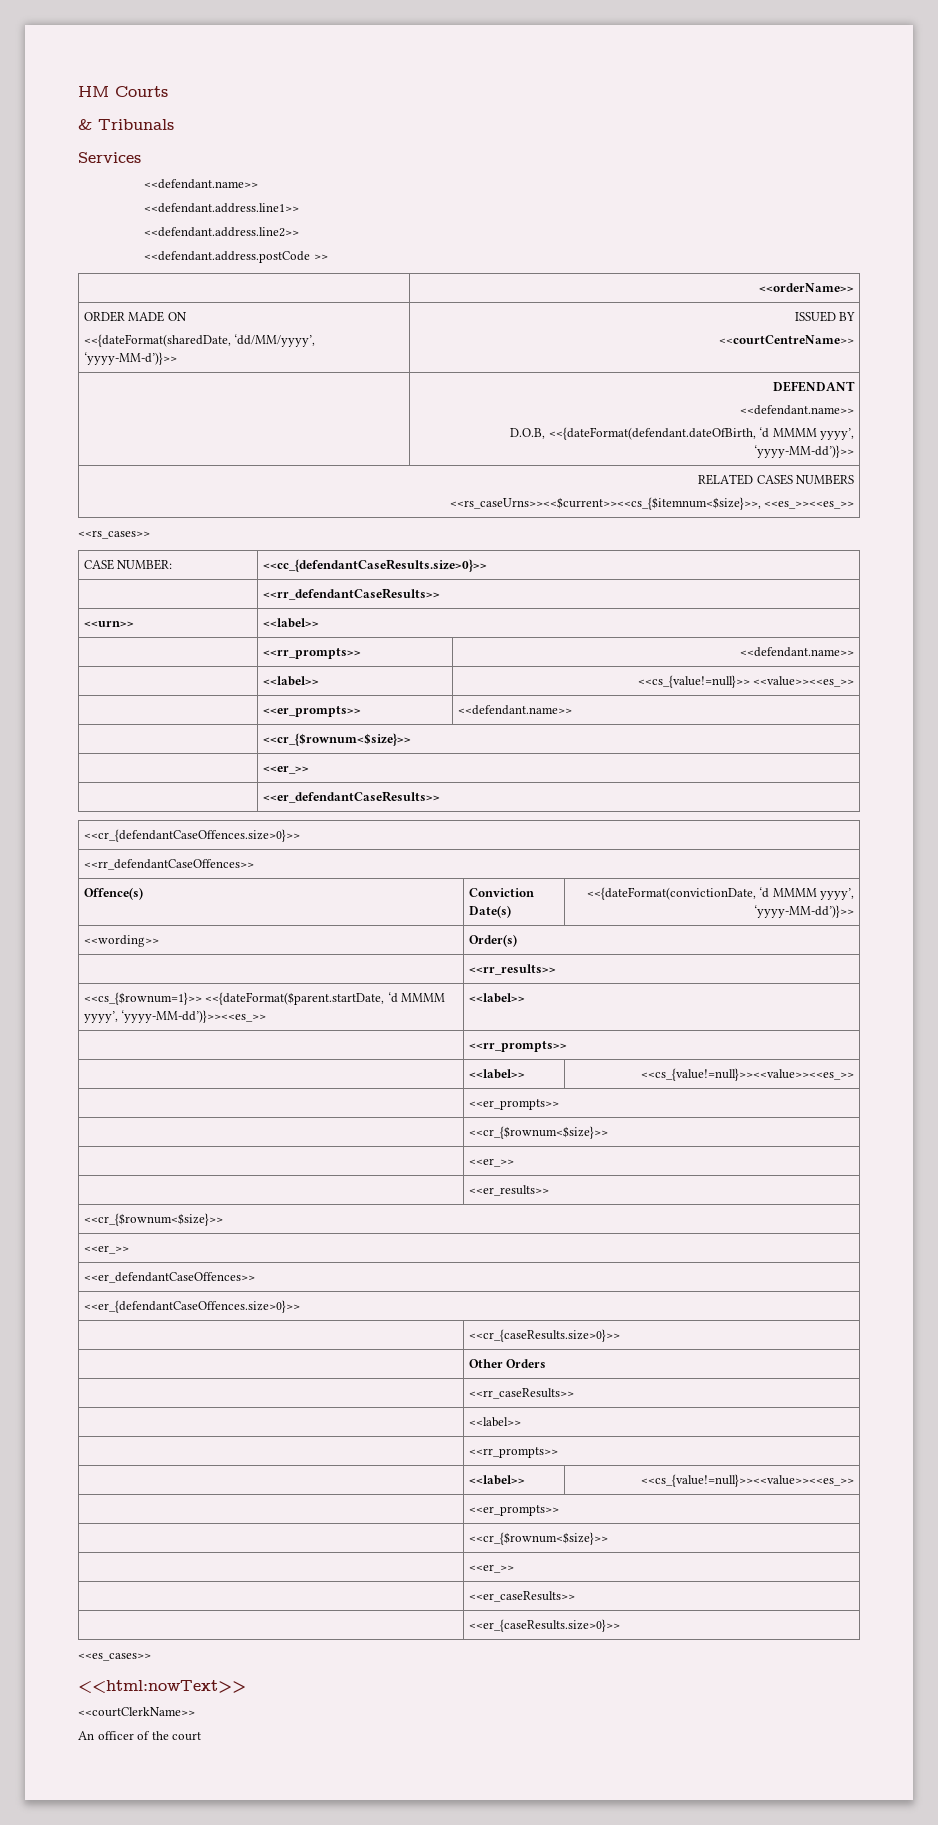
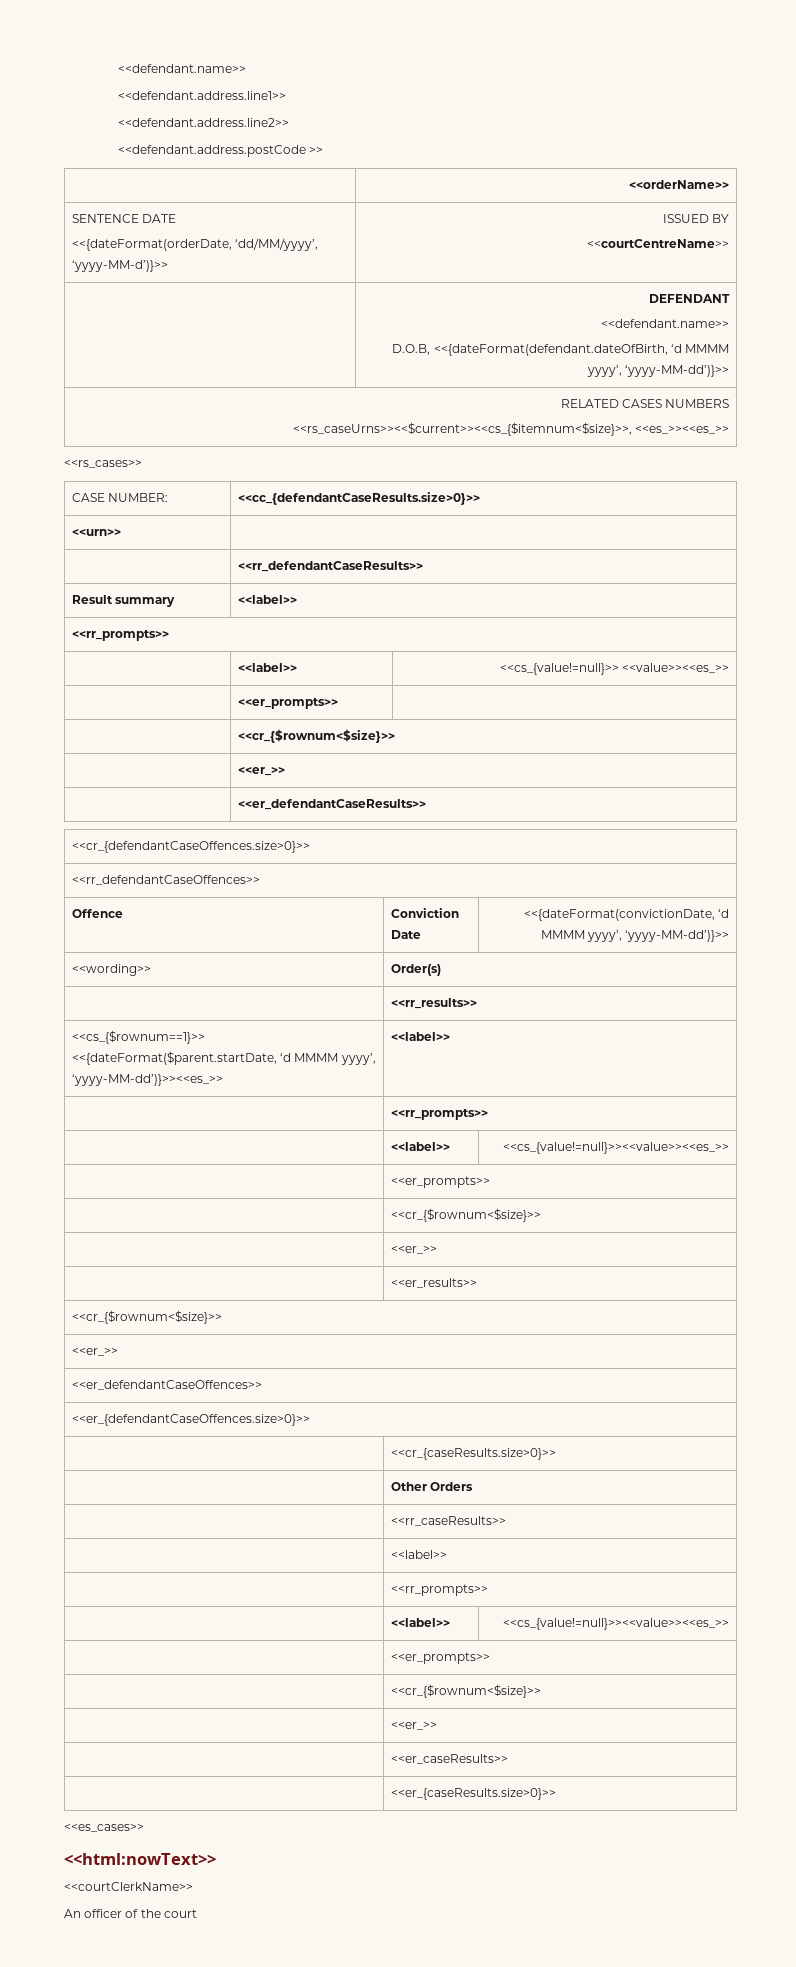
- HM Courts
- & Tribunals
- Services
- ORDER MADE ON
- <<{dateFormat(sharedDate, ‘dd/MM/yyyy’, ‘yyyy-MM-d’)}>> | ISSUED BY
+ SENTENCE DATE
+ <<{dateFormat(orderDate, ‘dd/MM/yyyy’, ‘yyyy-MM-d’)}>> | ISSUED BY
+ <<urn>> |
- <<urn>> | <<label>>
- | <<rr_prompts>> | <<defendant.name>>
+ Result summary | <<label>>
+ <<rr_prompts>>
- | <<er_prompts>> | <<defendant.name>>
+ | <<er_prompts>> |
- Offence(s) | Conviction Date(s) | <<{dateFormat(convictionDate, ‘d MMMM yyyy’, ‘yyyy-MM-dd’)}>>
+ Offence | Conviction Date | <<{dateFormat(convictionDate, ‘d MMMM yyyy’, ‘yyyy-MM-dd’)}>>
- <<cs_{$rownum=1}>> <<{dateFormat($parent.startDate, ‘d MMMM yyyy’, ‘yyyy-MM-dd’)}>><<es_>> | <<label>>
+ <<cs_{$rownum==1}>> <<{dateFormat($parent.startDate, ‘d MMMM yyyy’, ‘yyyy-MM-dd’)}>><<es_>> | <<label>>

